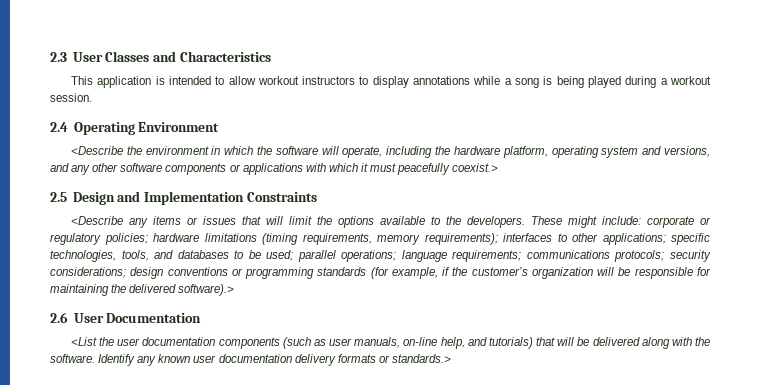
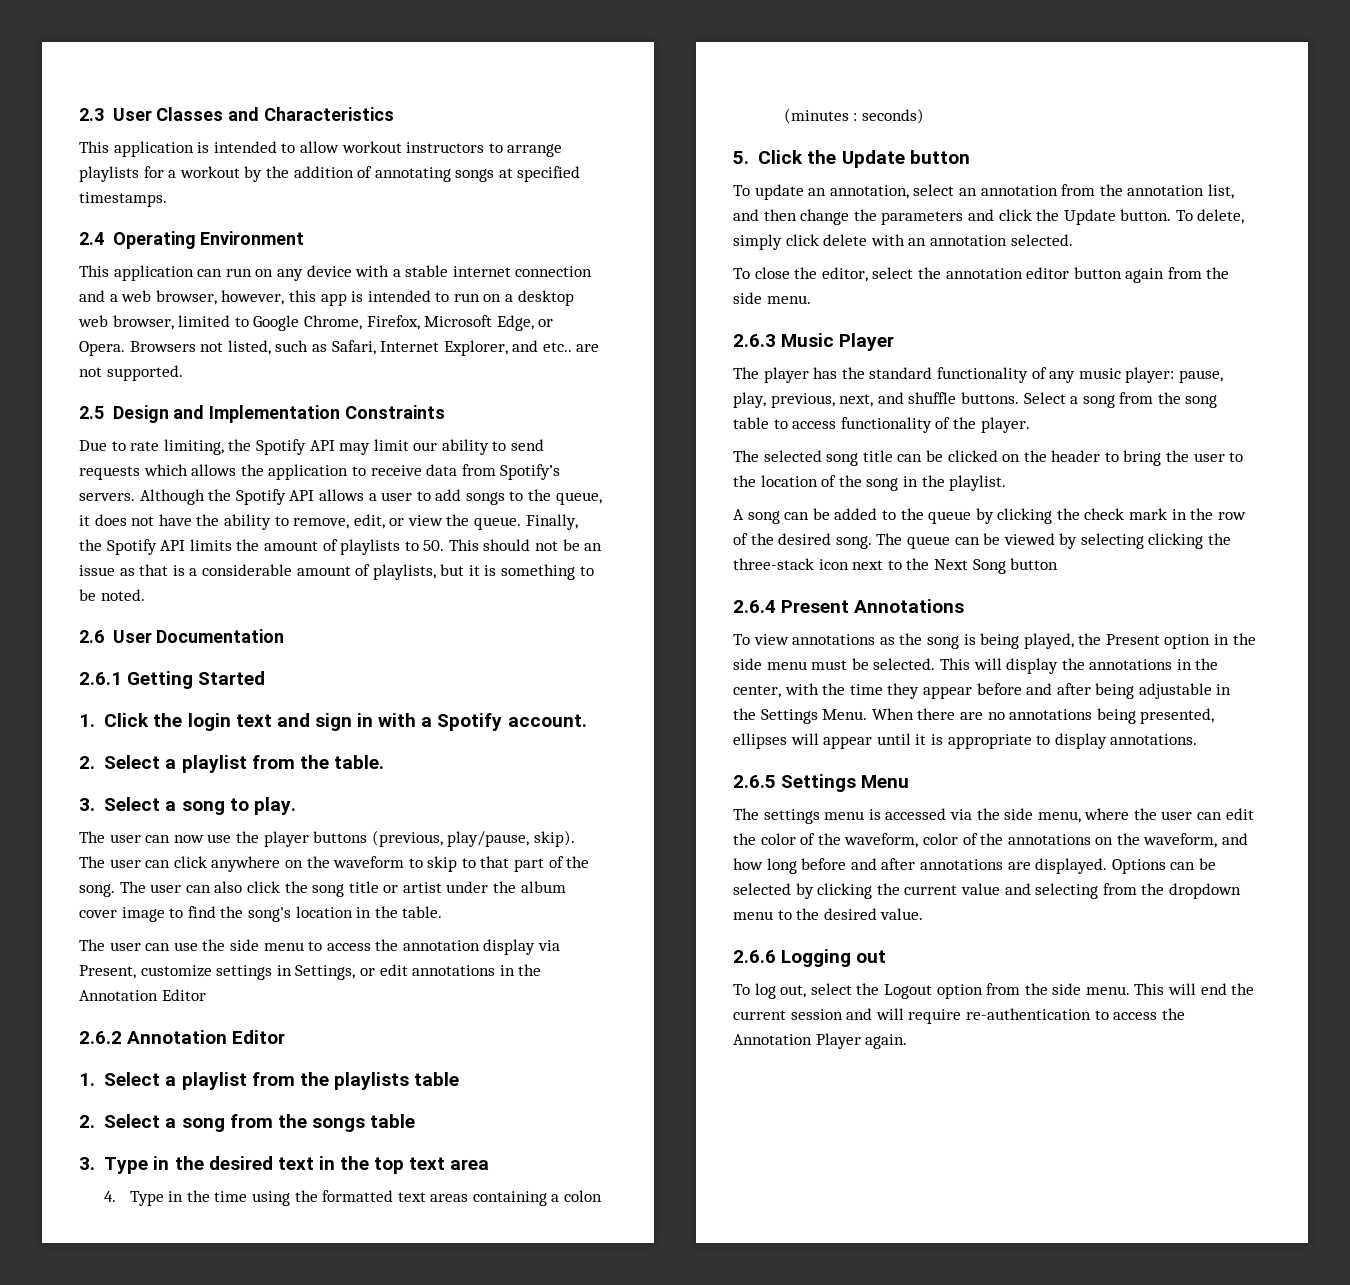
- This application is intended to allow workout instructors to display annotations while a song is being played during a workout session.
+ This application is intended to allow workout instructors to arrange playlists for a workout by the addition of annotating songs at specified timestamps.
  2.4 Operating Environment
- <Describe the environment in which the software will operate, including the hardware platform, operating system and versions, and any other software components or applications with which it must peacefully coexist.>
+ This application can run on any device with a stable internet connection and a web browser, however, this app is intended to run on a desktop web browser, limited to Google Chrome, Firefox, Microsoft Edge, or Opera. Browsers not listed, such as Safari, Internet Explorer, and etc.. are not supported.
- <Describe any items or issues that will limit the options available to the developers. These might include: corporate or regulatory policies; hardware limitations (timing requirements, memory requirements); interfaces to other applications; specific technologies, tools, and databases to be used; parallel operations; language requirements; communications protocols; security considerations; design conventions or programming standards (for example, if the customer’s organization will be responsible for maintaining the delivered software).>
+ Due to rate limiting, the Spotify API may limit our ability to send requests which allows the application to receive data from Spotify’s servers. Although the Spotify API allows a user to add songs to the queue, it does not have the ability to remove, edit, or view the queue. Finally, the Spotify API limits the amount of playlists to 50. This should not be an issue as that is a considerable amount of playlists, but it is something to be noted.
  2.6 User Documentation
- <List the user documentation components (such as user manuals, on-line help, and tutorials) that will be delivered along with the software. Identify any known user documentation delivery formats or standards.>
+ 2.6.1 Getting Started
+ 1. Click the login text and sign in with a Spotify account.
+ 2. Select a playlist from the table.
+ 3. Select a song to play.
+ The user can now use the player buttons (previous, play/pause, skip). The user can click anywhere on the waveform to skip to that part of the song. The user can also click the song title or artist under the album cover image to find the song's location in the table.
+ The user can use the side menu to access the annotation display via Present, customize settings in Settings, or edit annotations in the Annotation Editor
+ 2.6.2 Annotation Editor
+ 1. Select a playlist from the playlists table
+ 2. Select a song from the songs table
+ 3. Type in the desired text in the top text area
+ 4. Type in the time using the formatted text areas containing a colon (minutes : seconds)
+ 5. Click the Update button
+ To update an annotation, select an annotation from the annotation list, and then change the parameters and click the Update button. To delete, simply click delete with an annotation selected.
+ To close the editor, select the annotation editor button again from the side menu.
+ 2.6.3 Music Player
+ The player has the standard functionality of any music player: pause, play, previous, next, and shuffle buttons. Select a song from the song table to access functionality of the player.
+ The selected song title can be clicked on the header to bring the user to the location of the song in the playlist.
+ A song can be added to the queue by clicking the check mark in the row of the desired song. The queue can be viewed by selecting clicking the three-stack icon next to the Next Song button
+ 2.6.4 Present Annotations
+ To view annotations as the song is being played, the Present option in the side menu must be selected. This will display the annotations in the center, with the time they appear before and after being adjustable in the Settings Menu. When there are no annotations being presented, ellipses will appear until it is appropriate to display annotations.
+ 2.6.5 Settings Menu
+ The settings menu is accessed via the side menu, where the user can edit the color of the waveform, color of the annotations on the waveform, and how long before and after annotations are displayed. Options can be selected by clicking the current value and selecting from the dropdown menu to the desired value.
+ 2.6.6 Logging out
+ To log out, select the Logout option from the side menu. This will end the current session and will require re-authentication to access the Annotation Player again.

